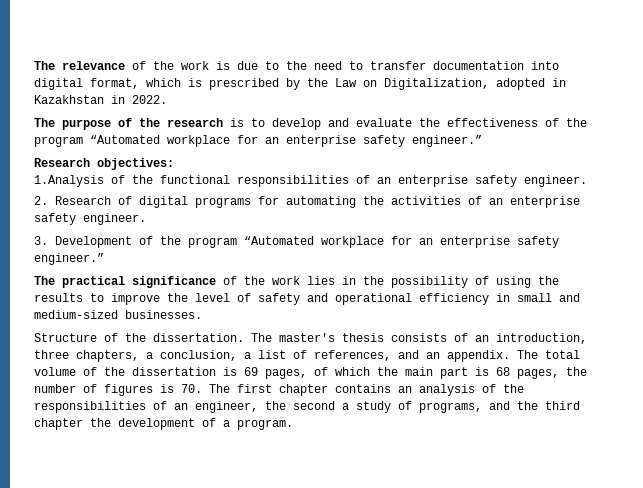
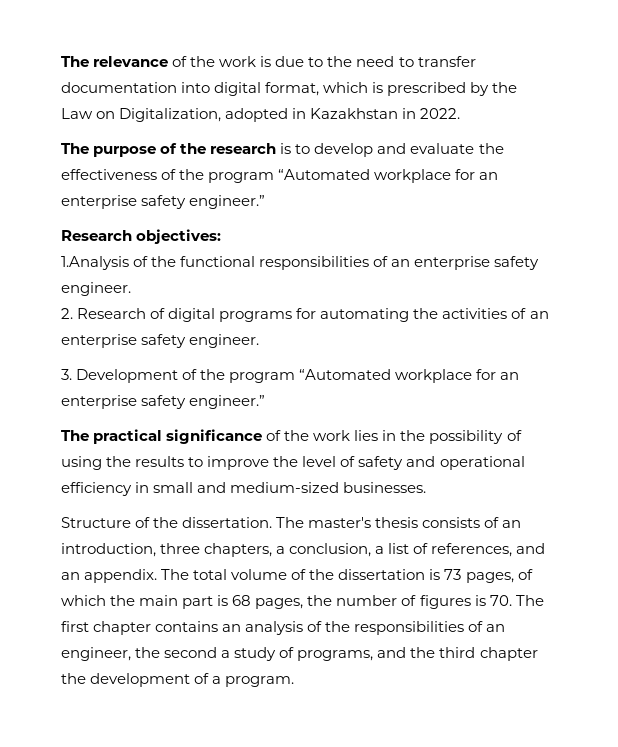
- The total volume of the dissertation is 69 pages, of which the main part is 68 pages, the number of figures is 70. The first chapter contains an analysis of the responsibilities of an engineer, the second a study of programs, and the third chapter the development of a program.
+ The total volume of the dissertation is 73 pages, of which the main part is 68 pages, the number of figures is 70. The first chapter contains an analysis of the responsibilities of an engineer, the second a study of programs, and the third chapter the development of a program.

